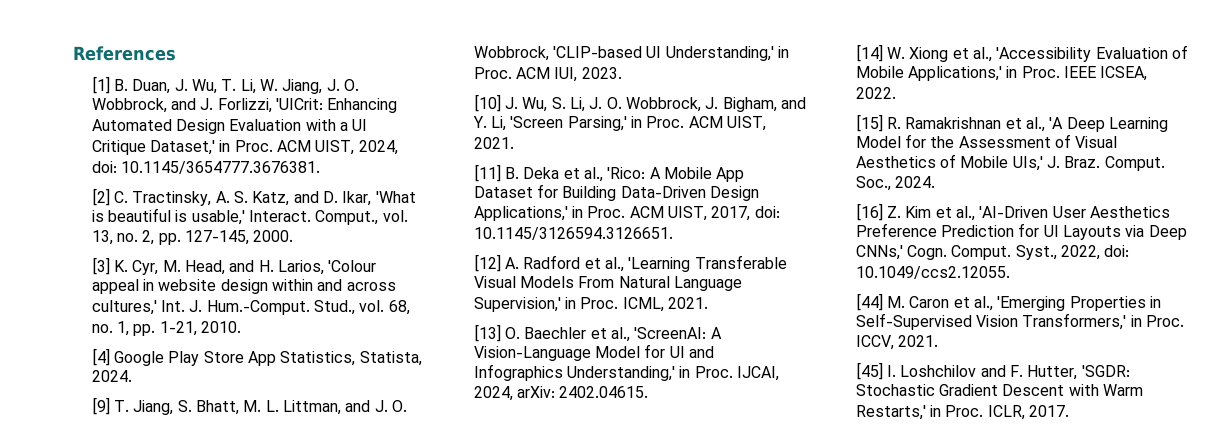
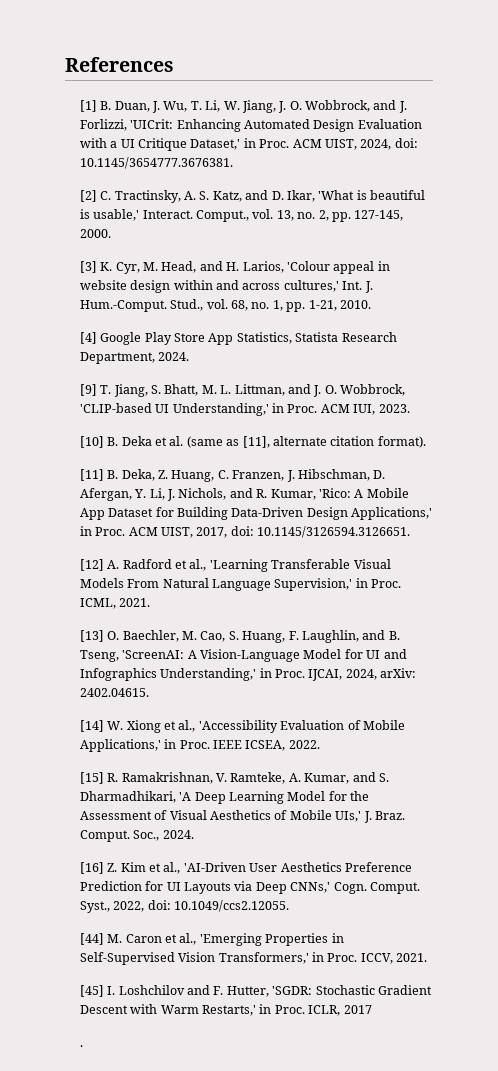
- [4] Google Play Store App Statistics, Statista, 2024.
+ [4] Google Play Store App Statistics, Statista Research Department, 2024.
- [10] J. Wu, S. Li, J. O. Wobbrock, J. Bigham, and Y. Li, 'Screen Parsing,' in Proc. ACM UIST, 2021.
- [11] B. Deka et al., 'Rico: A Mobile App Dataset for Building Data-Driven Design Applications,' in Proc.
+ [10] B. Deka et al. (same as [11], alternate citation format).
+ [11] B. Deka, Z. Huang, C. Franzen, J. Hibschman, D. Afergan, Y. Li, J. Nichols, and R. Kumar, 'Rico: A Mobile App Dataset for Building Data-Driven Design Applications,' in Proc.
- [13] O. Baechler et al., 'ScreenAI: A Vision-Language Model for UI and Infographics Understanding,' in Proc.
+ [13] O. Baechler, M. Cao, S. Huang, F. Laughlin, and B. Tseng, 'ScreenAI: A Vision-Language Model for UI and Infographics Understanding,' in Proc.
- [15] R. Ramakrishnan et al., 'A Deep Learning Model for the Assessment of Visual Aesthetics of Mobile UIs,' J. Braz.
+ [15] R. Ramakrishnan, V. Ramteke, A. Kumar, and S. Dharmadhikari, 'A Deep Learning Model for the Assessment of Visual Aesthetics of Mobile UIs,' J. Braz.
- ICLR, 2017.
+ ICLR, 2017
+ .

